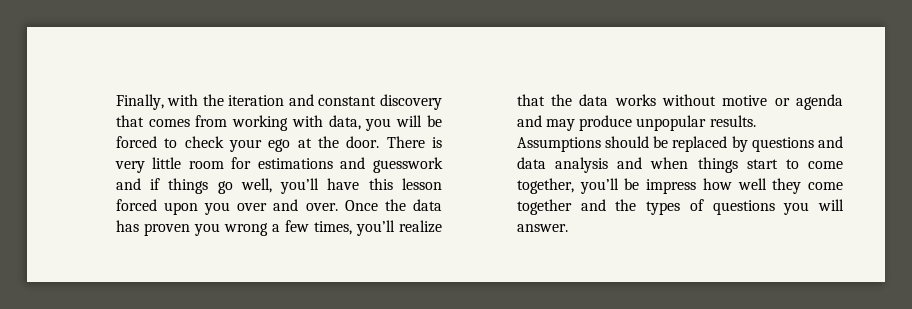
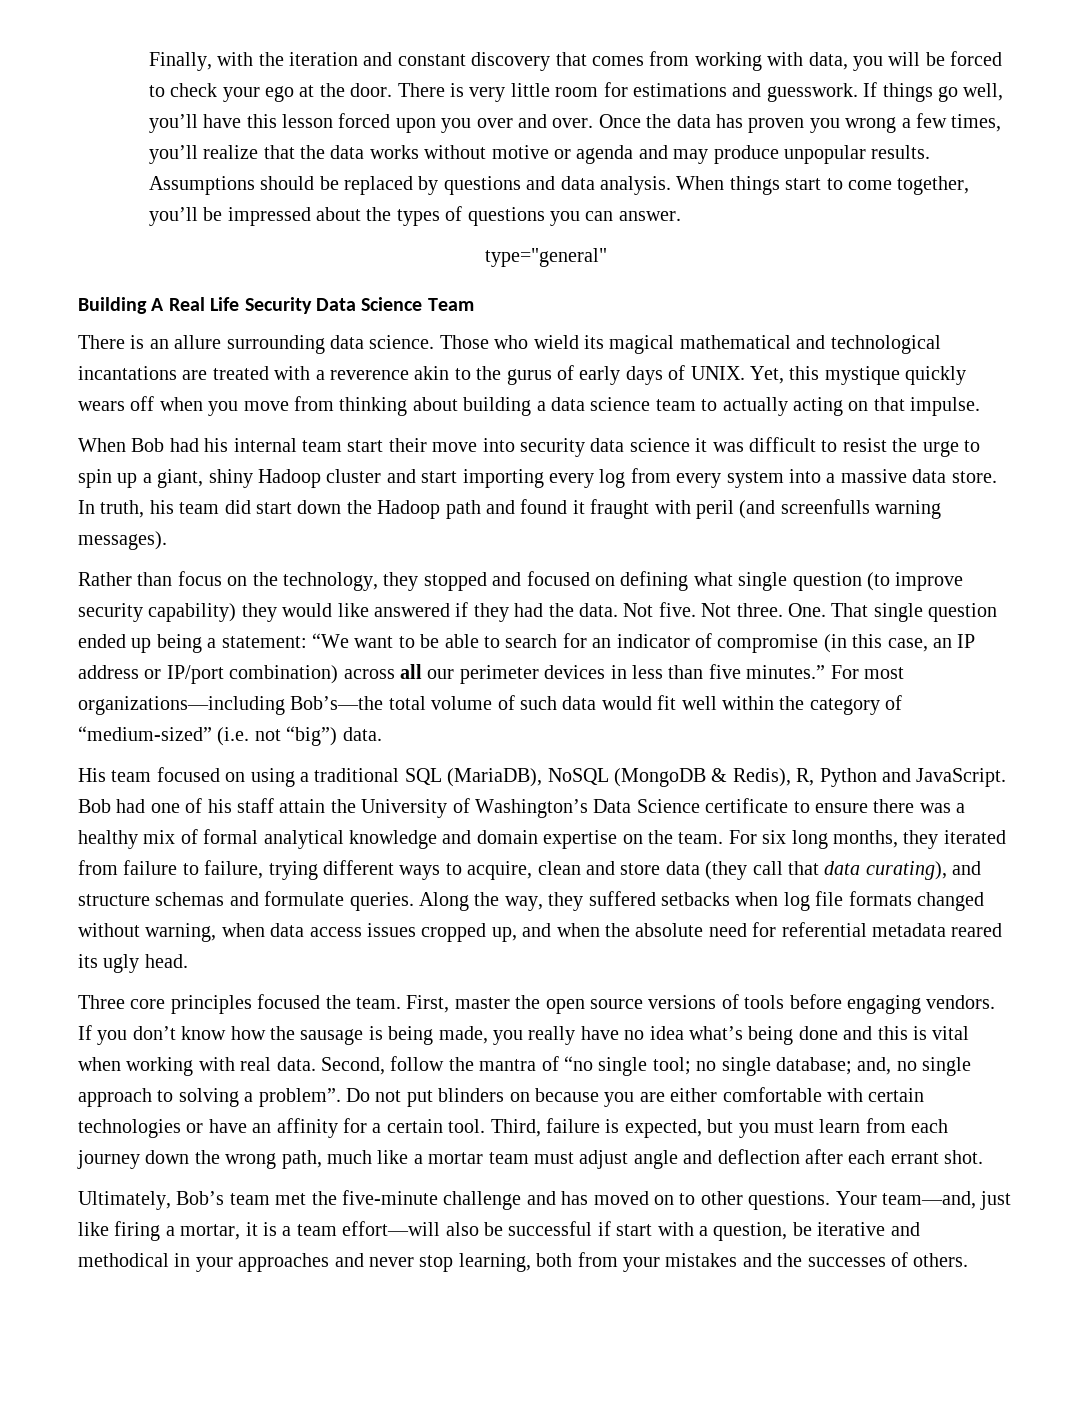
- There is very little room for estimations and guesswork and if things go well, you’ll have this lesson forced upon you over and over.
+ There is very little room for estimations and guesswork. If things go well, you’ll have this lesson forced upon you over and over.
- Assumptions should be replaced by questions and data analysis and when things start to come together, you’ll be impress how well they come together and the types of questions you will answer.
+ Assumptions should be replaced by questions and data analysis. When things start to come together, you’ll be impressed about the types of questions you can answer.
+ type="general"
+ Building A Real Life Security Data Science Team
+ There is an allure surrounding data science. Those who wield its magical mathematical and technological incantations are treated with a reverence akin to the gurus of early days of UNIX. Yet, this mystique quickly wears off when you move from thinking about building a data science team to actually acting on that impulse.
+ When Bob had his internal team start their move into security data science it was difficult to resist the urge to spin up a giant, shiny Hadoop cluster and start importing every log from every system into a massive data store. In truth, his team did start down the Hadoop path and found it fraught with peril (and screenfulls warning messages).
+ Rather than focus on the technology, they stopped and focused on defining what single question (to improve security capability) they would like answered if they had the data. Not five. Not three. One. That single question ended up being a statement: “We want to be able to search for an indicator of compromise (in this case, an IP address or IP/port combination) across all our perimeter devices in less than five minutes.” For most organizations—including Bob’s—the total volume of such data would fit well within the category of “medium-sized” (i.e. not “big”) data.
+ His team focused on using a traditional SQL (MariaDB), NoSQL (MongoDB & Redis), R, Python and JavaScript. Bob had one of his staff attain the University of Washington’s Data Science certificate to ensure there was a healthy mix of formal analytical knowledge and domain expertise on the team. For six long months, they iterated from failure to failure, trying different ways to acquire, clean and store data (they call that data curating), and structure schemas and formulate queries. Along the way, they suffered setbacks when log file formats changed without warning, when data access issues cropped up, and when the absolute need for referential metadata reared its ugly head.
+ Three core principles focused the team. First, master the open source versions of tools before engaging vendors. If you don’t know how the sausage is being made, you really have no idea what’s being done and this is vital when working with real data. Second, follow the mantra of “no single tool; no single database; and, no single approach to solving a problem”. Do not put blinders on because you are either comfortable with certain technologies or have an affinity for a certain tool. Third, failure is expected, but you must learn from each journey down the wrong path, much like a mortar team must adjust angle and deflection after each errant shot.
+ Ultimately, Bob’s team met the five-minute challenge and has moved on to other questions. Your team—and, just like firing a mortar, it is a team effort—will also be successful if start with a question, be iterative and methodical in your approaches and never stop learning, both from your mistakes and the successes of others.

